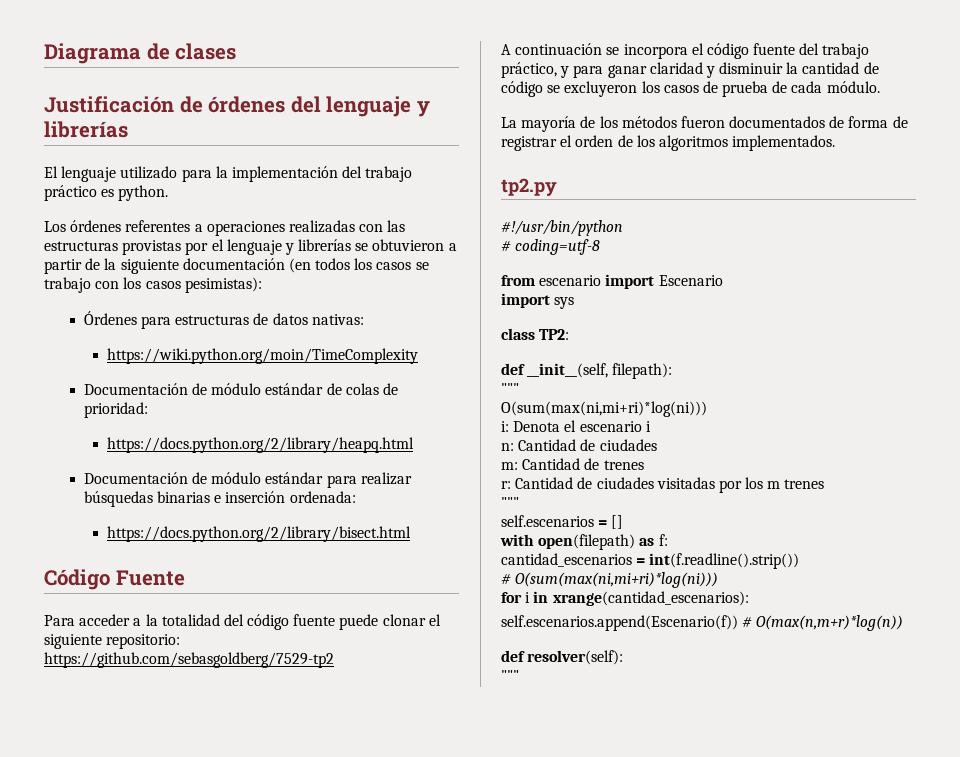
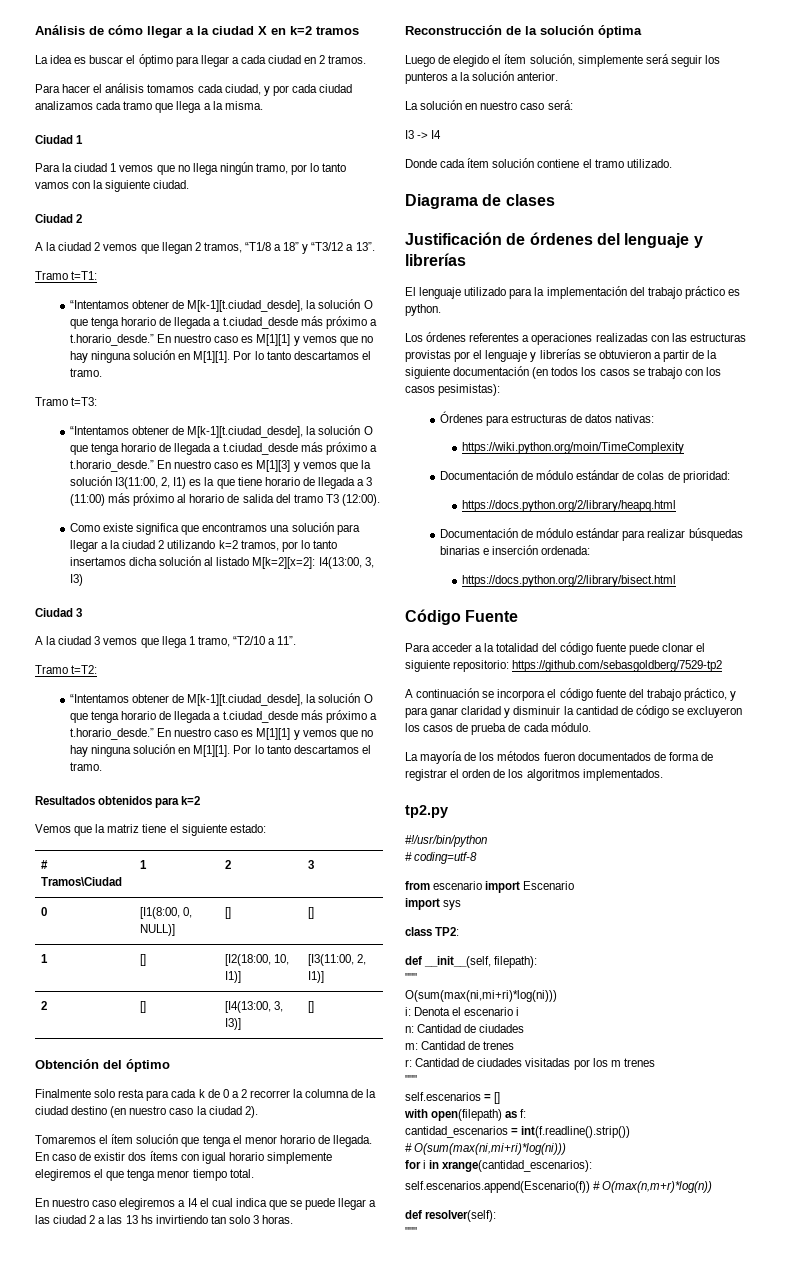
+ Análisis de cómo llegar a la ciudad X en k=2 tramos
+ La idea es buscar el óptimo para llegar a cada ciudad en 2 tramos.
+ Para hacer el análisis tomamos cada ciudad, y por cada ciudad analizamos cada tramo que llega a la misma.
+ Ciudad 1
+ Para la ciudad 1 vemos que no llega ningún tramo, por lo tanto vamos con la siguiente ciudad.
+ Ciudad 2
+ A la ciudad 2 vemos que llegan 2 tramos, “T1/8 a 18” y “T3/12 a 13”.
+ Tramo t=T1:
+ “Intentamos obtener de M[k-1][t.ciudad_desde], la solución O que tenga horario de llegada a t.ciudad_desde más próximo a t.horario_desde.” En nuestro caso es M[1][1] y vemos que no hay ninguna solución en M[1][1]. Por lo tanto descartamos el tramo.
+ Tramo t=T3:
+ “Intentamos obtener de M[k-1][t.ciudad_desde], la solución O que tenga horario de llegada a t.ciudad_desde más próximo a t.horario_desde.” En nuestro caso es M[1][3] y vemos que la solución I3(11:00, 2, I1) es la que tiene horario de llegada a 3 (11:00) más próximo al horario de salida del tramo T3 (12:00).
+ Como existe significa que encontramos una solución para llegar a la ciudad 2 utilizando k=2 tramos, por lo tanto insertamos dicha solución al listado M[k=2][x=2]: I4(13:00, 3, I3)
+ Ciudad 3
+ A la ciudad 3 vemos que llega 1 tramo, “T2/10 a 11”.
+ Tramo t=T2:
+ “Intentamos obtener de M[k-1][t.ciudad_desde], la solución O que tenga horario de llegada a t.ciudad_desde más próximo a t.horario_desde.” En nuestro caso es M[1][1] y vemos que no hay ninguna solución en M[1][1]. Por lo tanto descartamos el tramo.
+ Resultados obtenidos para k=2
+ Vemos que la matriz tiene el siguiente estado:
+ # Tramos\Ciudad | 1 | 2 | 3
+ 0 | [I1(8:00, 0, NULL)] | [] | []
+ 1 | [] | [I2(18:00, 10, I1)] | [I3(11:00, 2, I1)]
+ 2 | [] | [I4(13:00, 3, I3)] | []
+ Obtención del óptimo
+ Finalmente solo resta para cada k de 0 a 2 recorrer la columna de la ciudad destino (en nuestro caso la ciudad 2).
+ Tomaremos el ítem solución que tenga el menor horario de llegada. En caso de existir dos ítems con igual horario simplemente elegiremos el que tenga menor tiempo total.
+ En nuestro caso elegiremos a I4 el cual indica que se puede llegar a las ciudad 2 a las 13 hs invirtiendo tan solo 3 horas.
+ Reconstrucción de la solución óptima
+ Luego de elegido el ítem solución, simplemente será seguir los punteros a la solución anterior.
+ La solución en nuestro caso será:
+ I3 -> I4
+ Donde cada ítem solución contiene el tramo utilizado.

